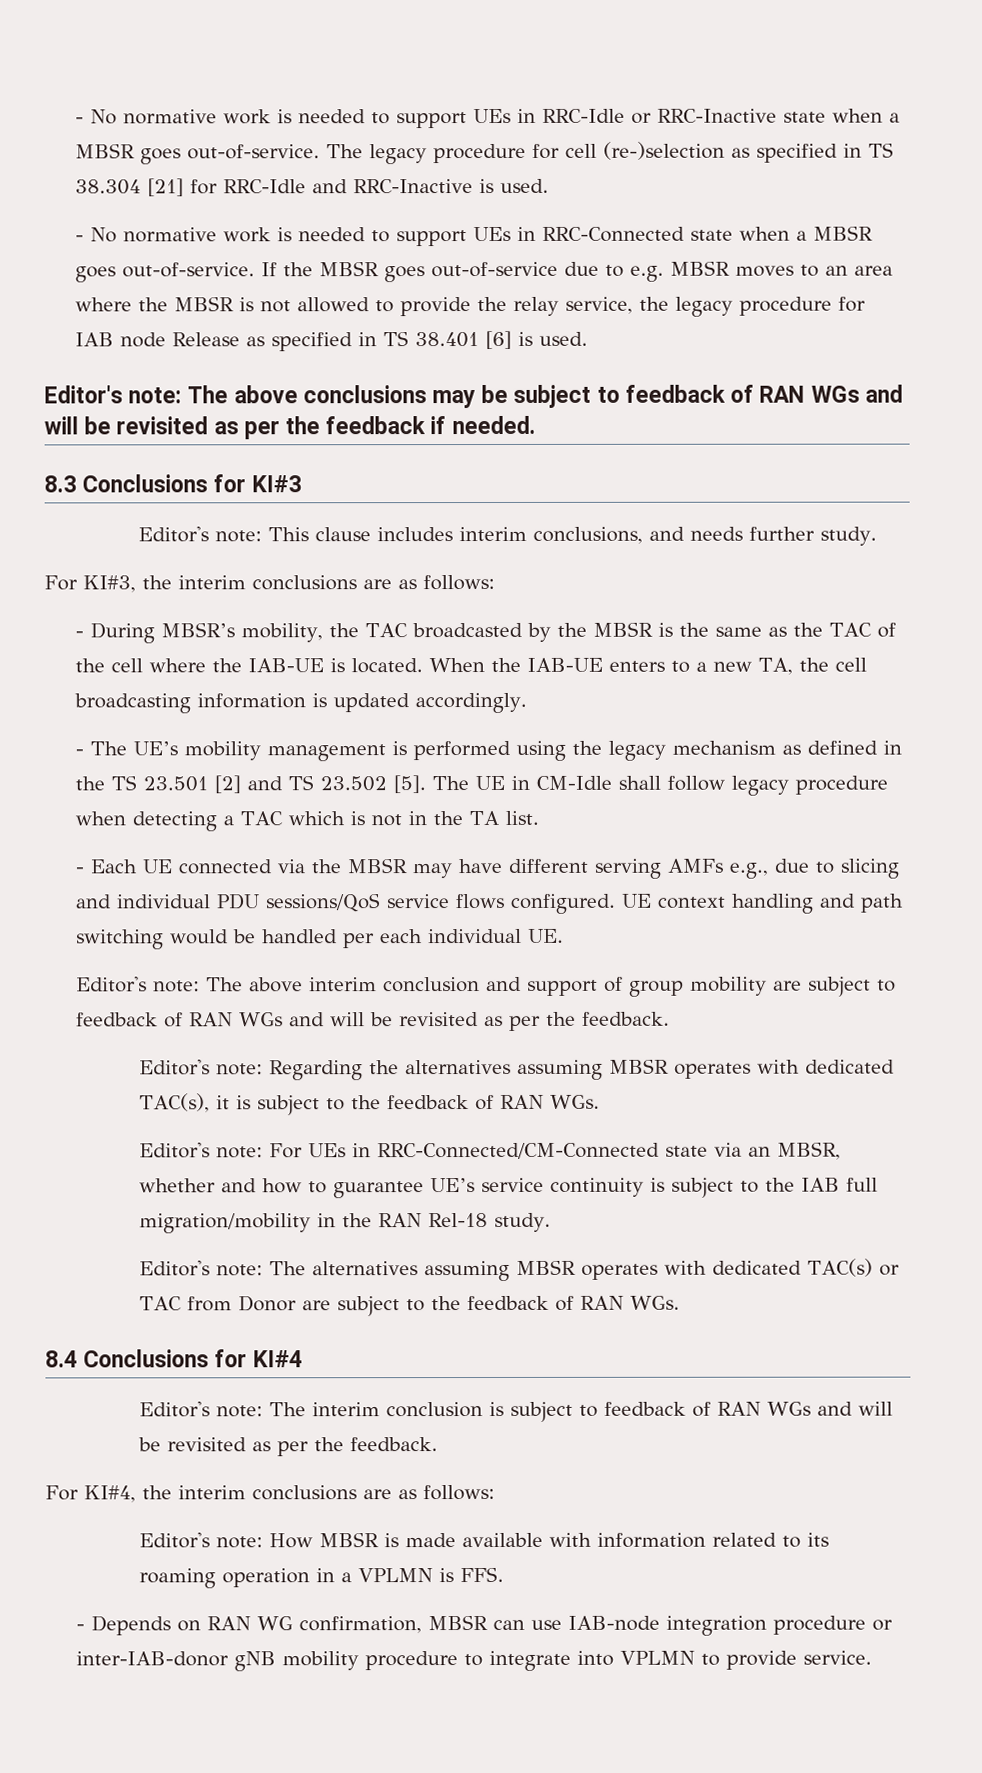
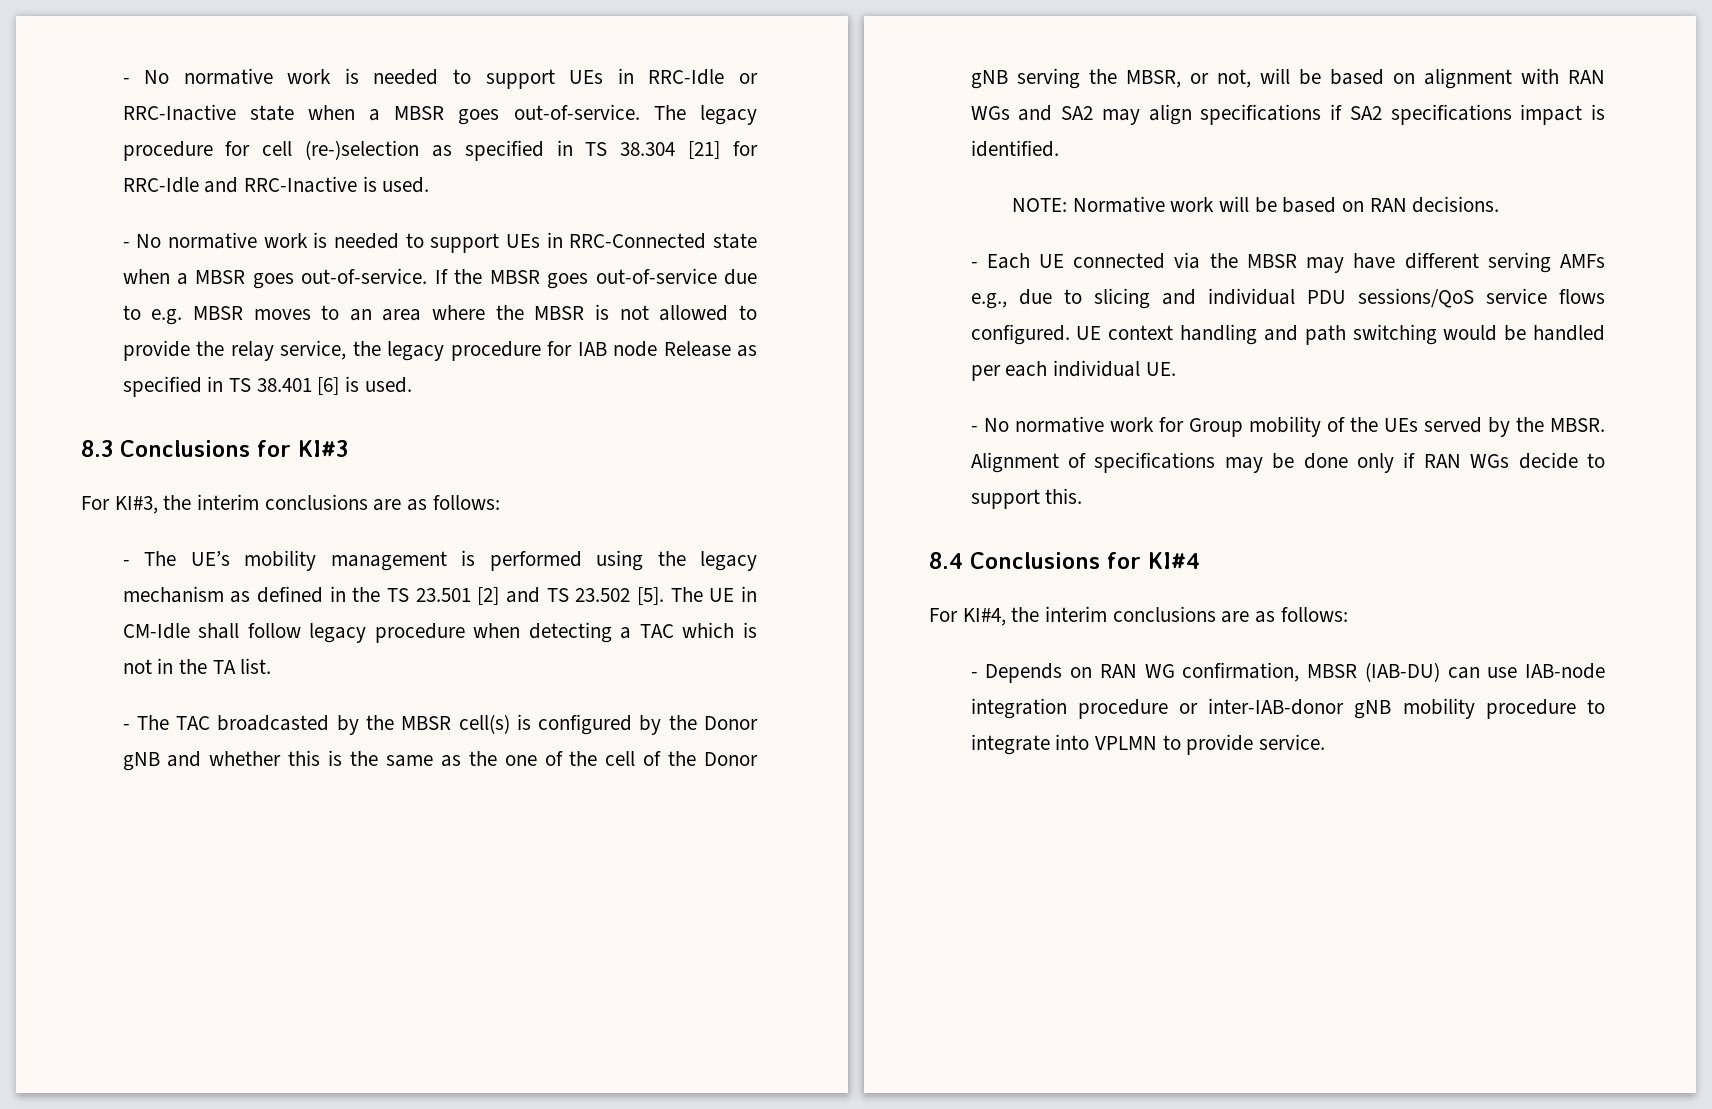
- Editor's note: The above conclusions may be subject to feedback of RAN WGs and will be revisited as per the feedback if needed.
  8.3 Conclusions for KI#3
- Editor's note: This clause includes interim conclusions, and needs further study.
- - During MBSR’s mobility, the TAC broadcasted by the MBSR is the same as the TAC of the cell where the IAB-UE is located. When the IAB-UE enters to a new TA, the cell broadcasting information is updated accordingly.
+ - The TAC broadcasted by the MBSR cell(s) is configured by the Donor gNB and whether this is the same as the one of the cell of the Donor gNB serving the MBSR, or not, will be based on alignment with RAN WGs and SA2 may align specifications if SA2 specifications impact is identified.
+ NOTE: Normative work will be based on RAN decisions.
- Editor's note: The above interim conclusion and support of group mobility are subject to feedback of RAN WGs and will be revisited as per the feedback.
- Editor's note: Regarding the alternatives assuming MBSR operates with dedicated TAC(s), it is subject to the feedback of RAN WGs.
- Editor's note: For UEs in RRC-Connected/CM-Connected state via an MBSR, whether and how to guarantee UE’s service continuity is subject to the IAB full migration/mobility in the RAN Rel-18 study.
- Editor's note: The alternatives assuming MBSR operates with dedicated TAC(s) or TAC from Donor are subject to the feedback of RAN WGs.
+ - No normative work for Group mobility of the UEs served by the MBSR. Alignment of specifications may be done only if RAN WGs decide to support this.
  8.4 Conclusions for KI#4
- Editor's note: The interim conclusion is subject to feedback of RAN WGs and will be revisited as per the feedback.
- Editor's note: How MBSR is made available with information related to its roaming operation in a VPLMN is FFS.
- - Depends on RAN WG confirmation, MBSR can use IAB-node integration procedure or inter-IAB-donor gNB mobility procedure to integrate into VPLMN to provide service.
+ - Depends on RAN WG confirmation, MBSR (IAB-DU) can use IAB-node integration procedure or inter-IAB-donor gNB mobility procedure to integrate into VPLMN to provide service.

